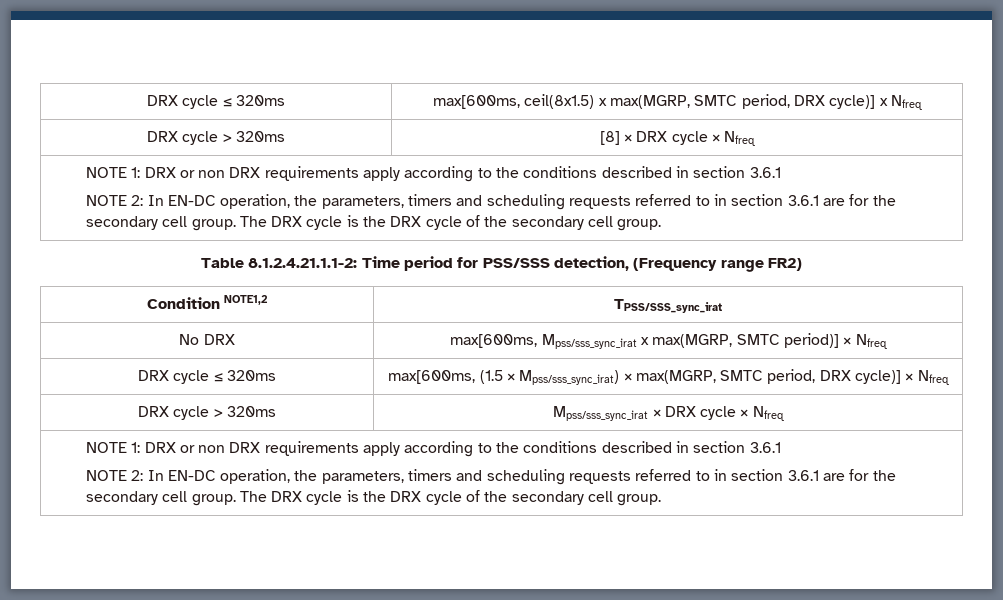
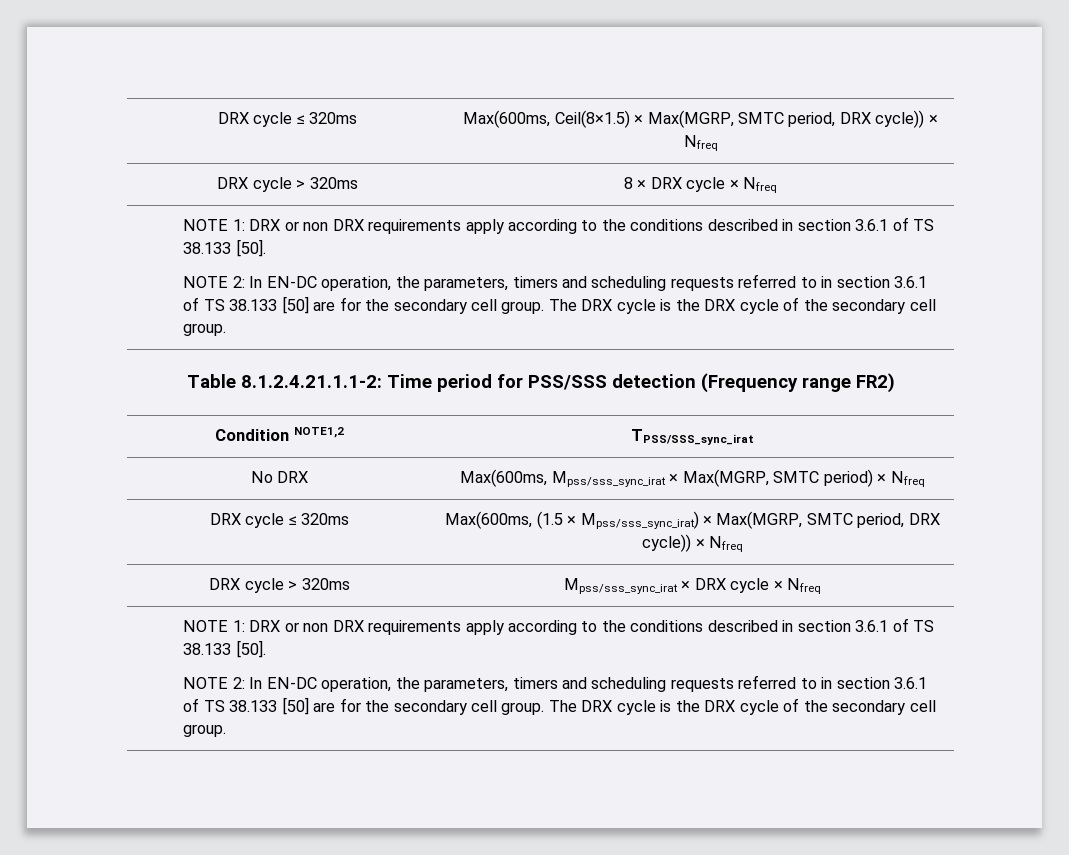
- DRX cycle ≤ 320ms | max[600ms, ceil(8x1.5) x max(MGRP, SMTC period, DRX cycle)] x Nfreq
- DRX cycle > 320ms | [8] × DRX cycle × Nfreq
- NOTE 1: DRX or non DRX requirements apply according to the conditions described in section 3.6.1
- NOTE 2: In EN-DC operation, the parameters, timers and scheduling requests referred to in section 3.6.1 are for the secondary cell group.
+ DRX cycle ≤ 320ms | Max(600ms, Ceil(8×1.5) × Max(MGRP, SMTC period, DRX cycle)) × Nfreq
+ DRX cycle > 320ms | 8 × DRX cycle × Nfreq
+ NOTE 1: DRX or non DRX requirements apply according to the conditions described in section 3.6.1 of TS 38.133 [50].
+ NOTE 2: In EN-DC operation, the parameters, timers and scheduling requests referred to in section 3.6.1 of TS 38.133 [50] are for the secondary cell group.
- Table 8.1.2.4.21.1.1-2: Time period for PSS/SSS detection, (Frequency range FR2)
+ Table 8.1.2.4.21.1.1-2: Time period for PSS/SSS detection (Frequency range FR2)
- No DRX | max[600ms, Mpss/sss_sync_irat x max(MGRP, SMTC period)] × Nfreq
+ No DRX | Max(600ms, Mpss/sss_sync_irat × Max(MGRP, SMTC period) × Nfreq
- DRX cycle ≤ 320ms | max[600ms, (1.5 × Mpss/sss_sync_irat) × max(MGRP, SMTC period, DRX cycle)] × Nfreq
+ DRX cycle ≤ 320ms | Max(600ms, (1.5 × Mpss/sss_sync_irat) × Max(MGRP, SMTC period, DRX cycle)) × Nfreq
  DRX cycle > 320ms | Mpss/sss_sync_irat × DRX cycle × Nfreq
- NOTE 1: DRX or non DRX requirements apply according to the conditions described in section 3.6.1
- NOTE 2: In EN-DC operation, the parameters, timers and scheduling requests referred to in section 3.6.1 are for the secondary cell group.
+ NOTE 1: DRX or non DRX requirements apply according to the conditions described in section 3.6.1 of TS 38.133 [50].
+ NOTE 2: In EN-DC operation, the parameters, timers and scheduling requests referred to in section 3.6.1 of TS 38.133 [50] are for the secondary cell group.

